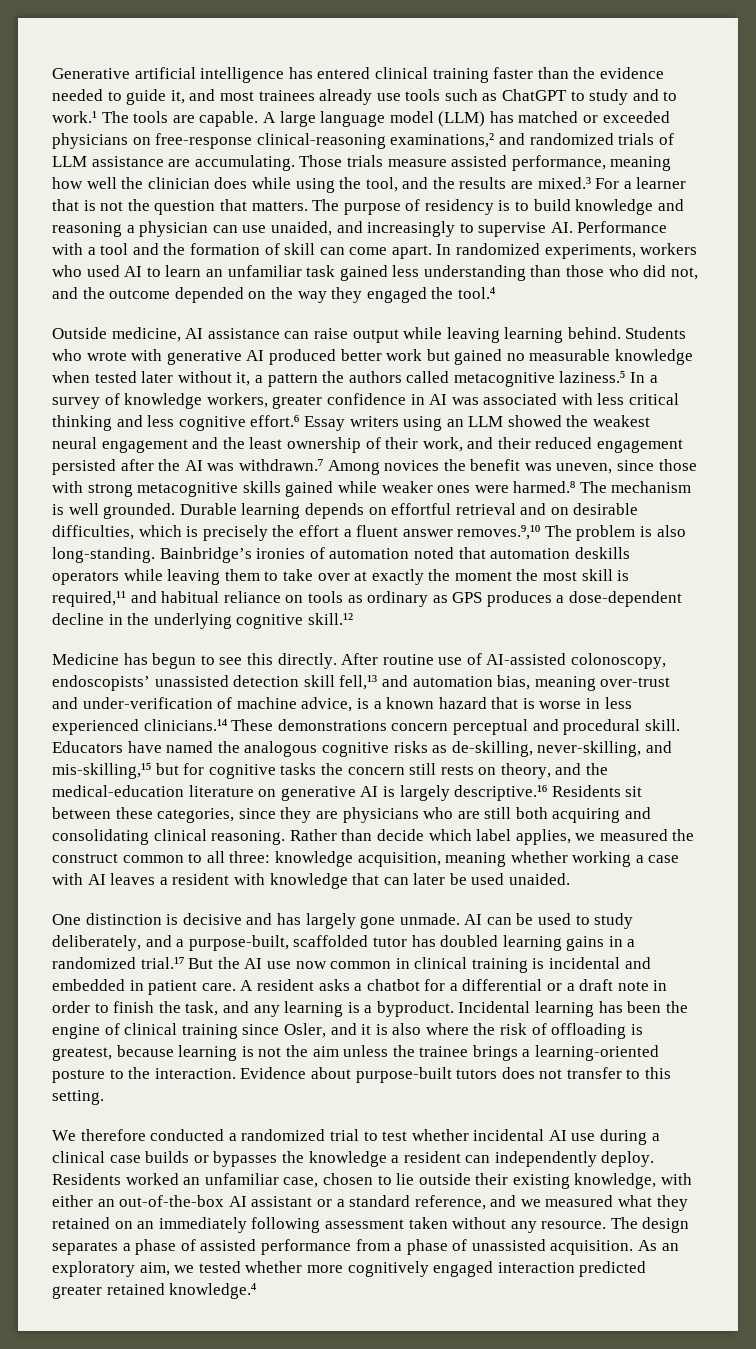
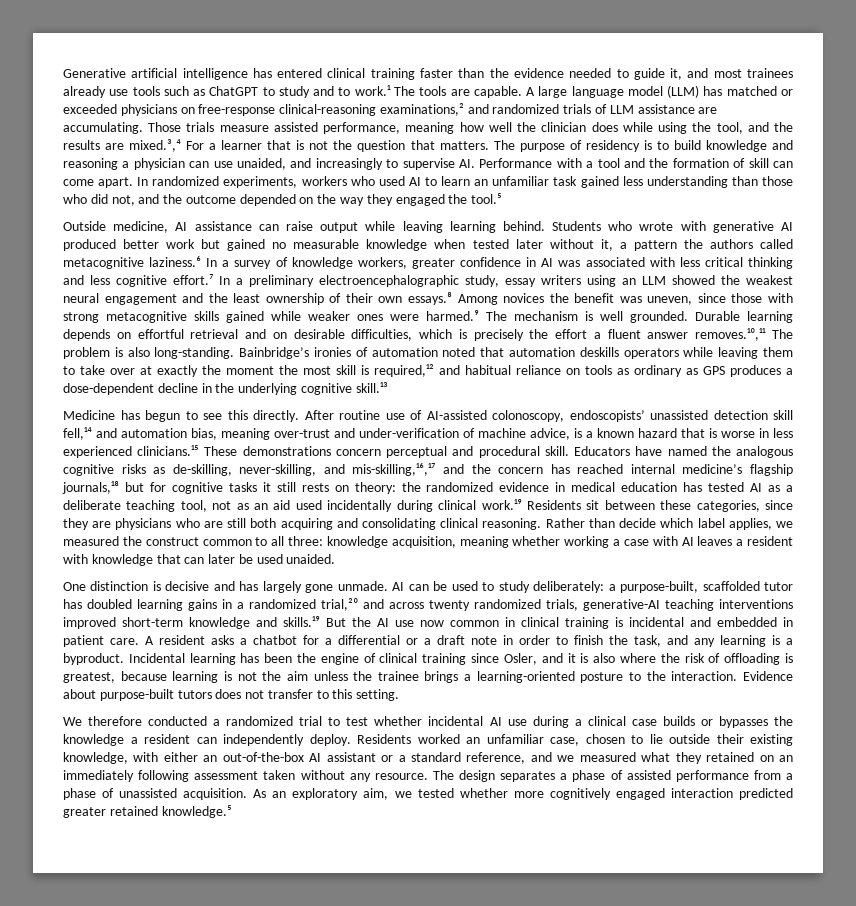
- Those trials measure assisted performance, meaning how well the clinician does while using the tool, and the results are mixed.³ For a learner that is not the question that matters.
+ Those trials measure assisted performance, meaning how well the clinician does while using the tool, and the results are mixed.³,⁴ For a learner that is not the question that matters.
- In randomized experiments, workers who used AI to learn an unfamiliar task gained less understanding than those who did not, and the outcome depended on the way they engaged the tool.⁴
+ In randomized experiments, workers who used AI to learn an unfamiliar task gained less understanding than those who did not, and the outcome depended on the way they engaged the tool.⁵
- Students who wrote with generative AI produced better work but gained no measurable knowledge when tested later without it, a pattern the authors called metacognitive laziness.⁵ In a survey of knowledge workers, greater confidence in AI was associated with less critical thinking and less cognitive effort.⁶ Essay writers using an LLM showed the weakest neural engagement and the least ownership of their work, and their reduced engagement persisted after the AI was withdrawn.⁷ Among novices the benefit was uneven, since those with strong metacognitive skills gained while weaker ones were harmed.⁸ The mechanism is well grounded.
+ Students who wrote with generative AI produced better work but gained no measurable knowledge when tested later without it, a pattern the authors called metacognitive laziness.⁶ In a survey of knowledge workers, greater confidence in AI was associated with less critical thinking and less cognitive effort.⁷ In a preliminary electroencephalographic study, essay writers using an LLM showed the weakest neural engagement and the least ownership of their own essays.⁸ Among novices the benefit was uneven, since those with strong metacognitive skills gained while weaker ones were harmed.⁹ The mechanism is well grounded.
- Durable learning depends on effortful retrieval and on desirable difficulties, which is precisely the effort a fluent answer removes.⁹,¹⁰ The problem is also long-standing.
+ Durable learning depends on effortful retrieval and on desirable difficulties, which is precisely the effort a fluent answer removes.¹⁰,¹¹ The problem is also long-standing.
- Bainbridge’s ironies of automation noted that automation deskills operators while leaving them to take over at exactly the moment the most skill is required,¹¹ and habitual reliance on tools as ordinary as GPS produces a dose-dependent decline in the underlying cognitive skill.¹²
+ Bainbridge’s ironies of automation noted that automation deskills operators while leaving them to take over at exactly the moment the most skill is required,¹² and habitual reliance on tools as ordinary as GPS produces a dose-dependent decline in the underlying cognitive skill.¹³
- After routine use of AI-assisted colonoscopy, endoscopists’ unassisted detection skill fell,¹³ and automation bias, meaning over-trust and under-verification of machine advice, is a known hazard that is worse in less experienced clinicians.¹⁴ These demonstrations concern perceptual and procedural skill.
+ After routine use of AI-assisted colonoscopy, endoscopists’ unassisted detection skill fell,¹⁴ and automation bias, meaning over-trust and under-verification of machine advice, is a known hazard that is worse in less experienced clinicians.¹⁵ These demonstrations concern perceptual and procedural skill.
- Educators have named the analogous cognitive risks as de-skilling, never-skilling, and mis-skilling,¹⁵ but for cognitive tasks the concern still rests on theory, and the medical-education literature on generative AI is largely descriptive.¹⁶ Residents sit between these categories, since they are physicians who are still both acquiring and consolidating clinical reasoning.
+ Educators have named the analogous cognitive risks as de-skilling, never-skilling, and mis-skilling,¹⁶,¹⁷ and the concern has reached internal medicine’s flagship journals,¹⁸ but for cognitive tasks it still rests on theory: the randomized evidence in medical education has tested AI as a deliberate teaching tool, not as an aid used incidentally during clinical work.¹⁹ Residents sit between these categories, since they are physicians who are still both acquiring and consolidating clinical reasoning.
- AI can be used to study deliberately, and a purpose-built, scaffolded tutor has doubled learning gains in a randomized trial.¹⁷ But the AI use now common in clinical training is incidental and embedded in patient care.
+ AI can be used to study deliberately: a purpose-built, scaffolded tutor has doubled learning gains in a randomized trial,²⁰ and across twenty randomized trials, generative-AI teaching interventions improved short-term knowledge and skills.¹⁹ But the AI use now common in clinical training is incidental and embedded in patient care.
- As an exploratory aim, we tested whether more cognitively engaged interaction predicted greater retained knowledge.⁴
+ As an exploratory aim, we tested whether more cognitively engaged interaction predicted greater retained knowledge.⁵

